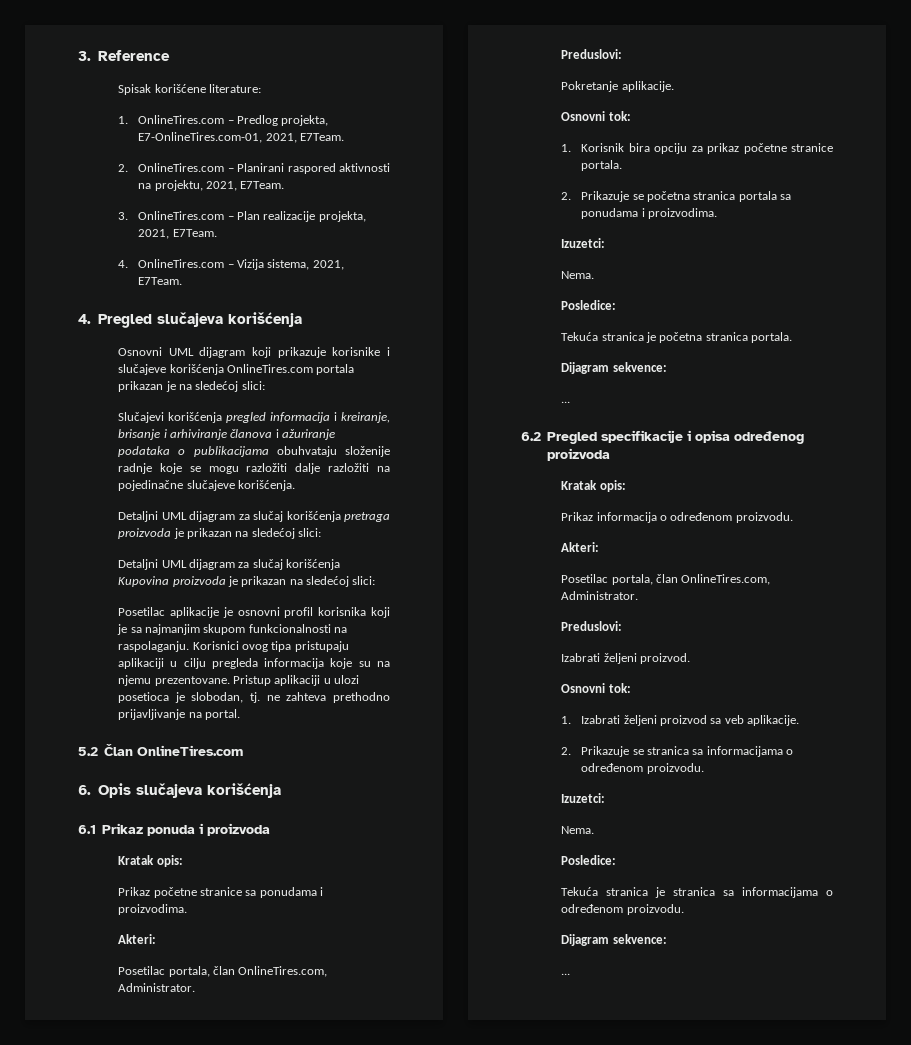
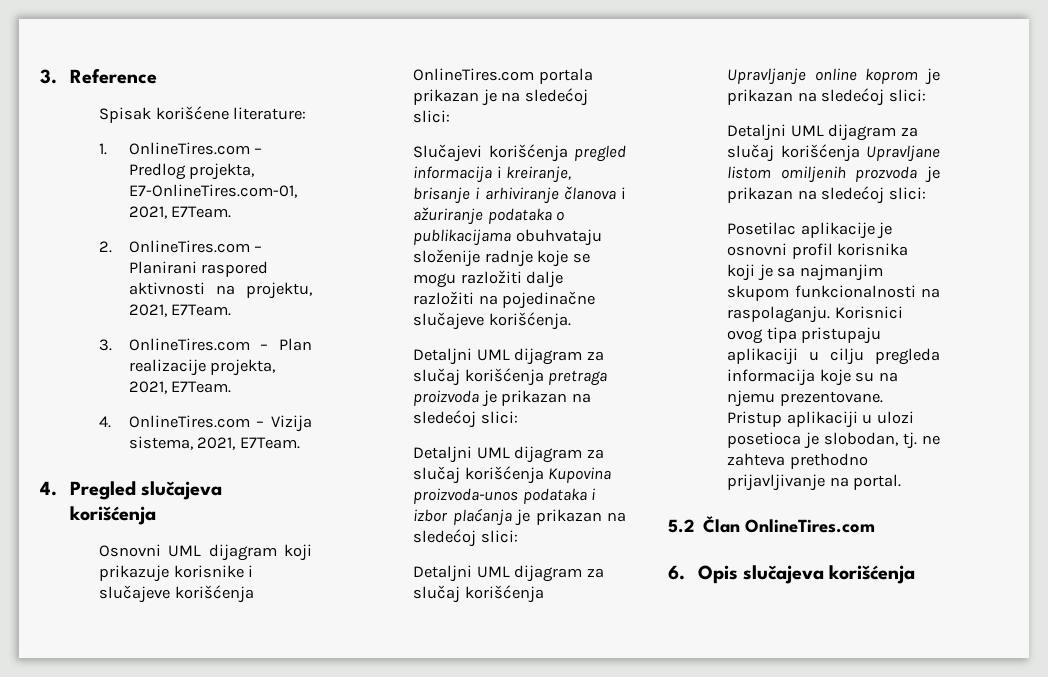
- Detaljni UML dijagram za slučaj korišćenja Kupovina proizvoda je prikazan na sledećoj slici:
+ Detaljni UML dijagram za slučaj korišćenja Kupovina proizvoda-unos podataka i izbor plaćanja je prikazan na sledećoj slici:
+ Detaljni UML dijagram za slučaj korišćenja Upravljanje online koprom je prikazan na sledećoj slici:
+ Detaljni UML dijagram za slučaj korišćenja Upravljane listom omiljenih prozvoda je prikazan na sledećoj slici:
- 6.1 Prikaz ponuda i proizvoda
- Kratak opis:
- Prikaz početne stranice sa ponudama i proizvodima.
- Akteri:
- Posetilac portala, član OnlineTires.com, Administrator.
- Preduslovi:
- Pokretanje aplikacije.
- Osnovni tok:
- 1. Korisnik bira opciju za prikaz početne stranice portala.
- 2. Prikazuje se početna stranica portala sa ponudama i proizvodima.
- Izuzetci:
- Nema.
- Posledice:
- Tekuća stranica je početna stranica portala.
- Dijagram sekvence:
- ...
- 6.2 Pregled specifikacije i opisa određenog proizvoda
- Kratak opis:
- Prikaz informacija o određenom proizvodu.
- Akteri:
- Posetilac portala, član OnlineTires.com, Administrator.
- Preduslovi:
- Izabrati željeni proizvod.
- Osnovni tok:
- 1. Izabrati željeni proizvod sa veb aplikacije.
- 2. Prikazuje se stranica sa informacijama o određenom proizvodu.
- Izuzetci:
- Nema.
- Posledice:
- Tekuća stranica je stranica sa informacijama o određenom proizvodu.
- Dijagram sekvence:
- ...

